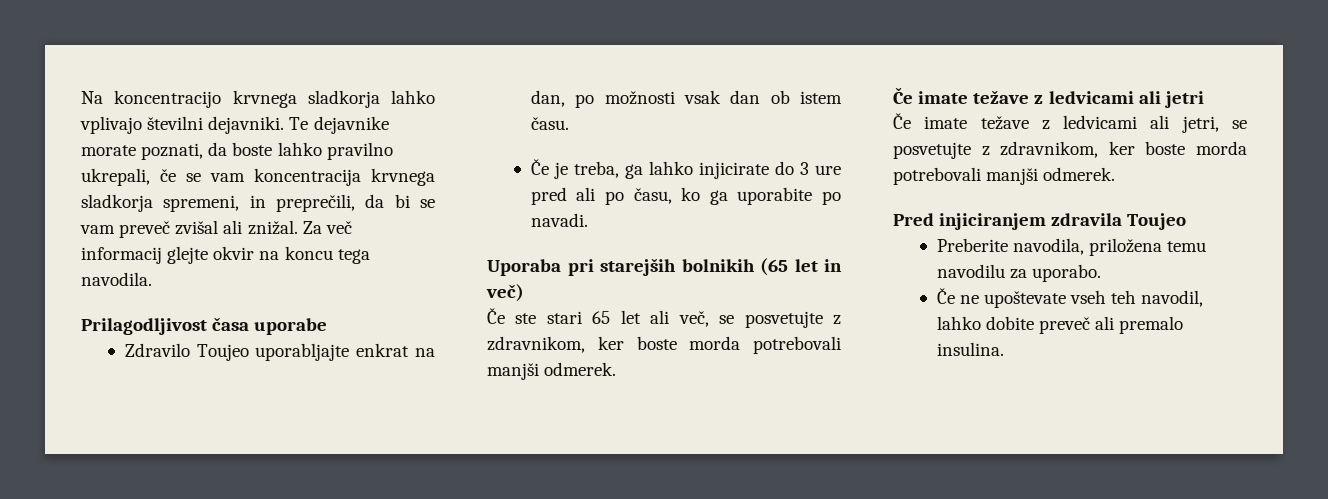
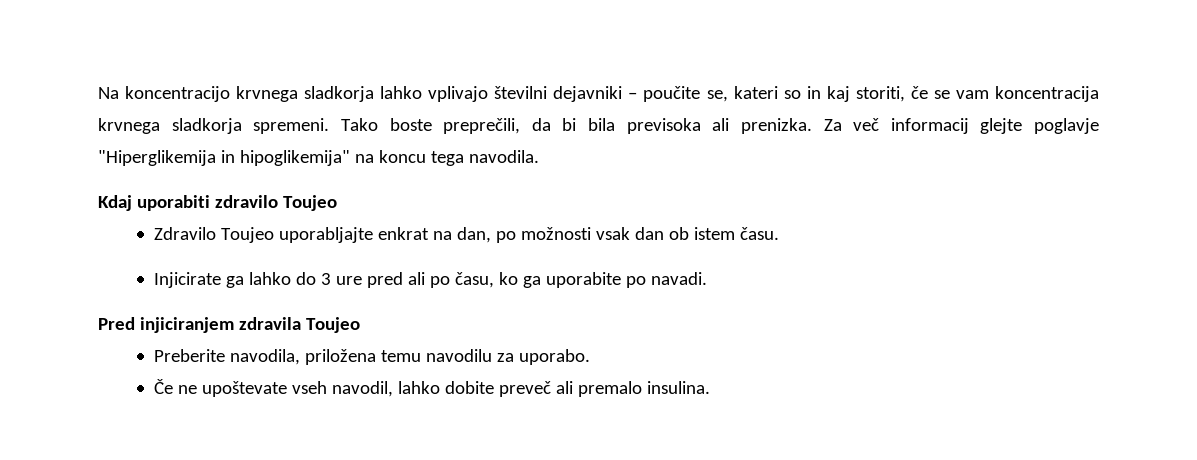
- Na koncentracijo krvnega sladkorja lahko vplivajo številni dejavniki. Te dejavnike morate poznati, da boste lahko pravilno ukrepali, če se vam koncentracija krvnega sladkorja spremeni, in preprečili, da bi se vam preveč zvišal ali znižal. Za več informacij glejte okvir na koncu tega navodila.
+ Na koncentracijo krvnega sladkorja lahko vplivajo številni dejavniki – poučite se, kateri so in kaj storiti, če se vam koncentracija krvnega sladkorja spremeni. Tako boste preprečili, da bi bila previsoka ali prenizka. Za več informacij glejte poglavje "Hiperglikemija in hipoglikemija" na koncu tega navodila.
- Prilagodljivost časa uporabe
+ Kdaj uporabiti zdravilo Toujeo
- Če je treba, ga lahko injicirate do 3 ure pred ali po času, ko ga uporabite po navadi.
+ Injicirate ga lahko do 3 ure pred ali po času, ko ga uporabite po navadi.
- Uporaba pri starejših bolnikih (65 let in več)
- Če ste stari 65 let ali več, se posvetujte z zdravnikom, ker boste morda potrebovali manjši odmerek.
- Če imate težave z ledvicami ali jetri
- Če imate težave z ledvicami ali jetri, se posvetujte z zdravnikom, ker boste morda potrebovali manjši odmerek.
- Če ne upoštevate vseh teh navodil, lahko dobite preveč ali premalo insulina.
+ Če ne upoštevate vseh navodil, lahko dobite preveč ali premalo insulina.

